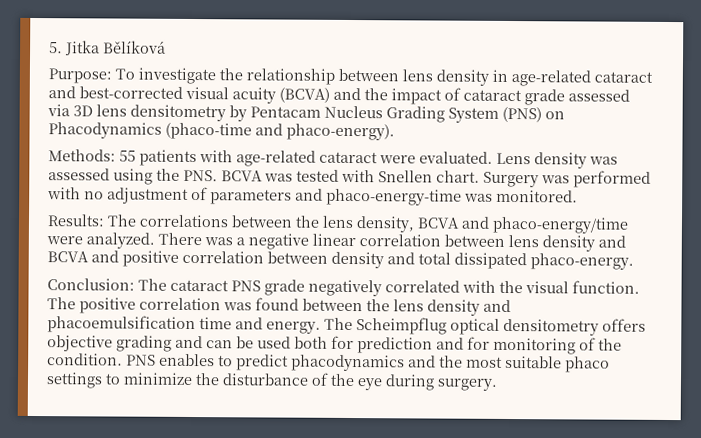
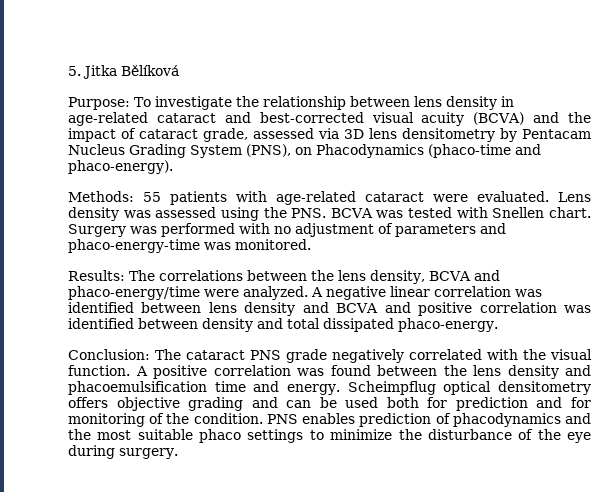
- Purpose: To investigate the relationship between lens density in age-related cataract and best-corrected visual acuity (BCVA) and the impact of cataract grade assessed via 3D lens densitometry by Pentacam Nucleus Grading System (PNS) on Phacodynamics (phaco-time and phaco-energy).
+ Purpose: To investigate the relationship between lens density in age-related cataract and best-corrected visual acuity (BCVA) and the impact of cataract grade, assessed via 3D lens densitometry by Pentacam Nucleus Grading System (PNS), on Phacodynamics (phaco-time and phaco-energy).
- There was a negative linear correlation between lens density and BCVA and positive correlation between density and total dissipated phaco-energy.
+ A negative linear correlation was identified between lens density and BCVA and positive correlation was identified between density and total dissipated phaco-energy.
- The positive correlation was found between the lens density and phacoemulsification time and energy.
+ A positive correlation was found between the lens density and phacoemulsification time and energy.
- The Scheimpflug optical densitometry offers objective grading and can be used both for prediction and for monitoring of the condition.
+ Scheimpflug optical densitometry offers objective grading and can be used both for prediction and for monitoring of the condition.
- PNS enables to predict phacodynamics and the most suitable phaco settings to minimize the disturbance of the eye during surgery.
+ PNS enables prediction of phacodynamics and the most suitable phaco settings to minimize the disturbance of the eye during surgery.

